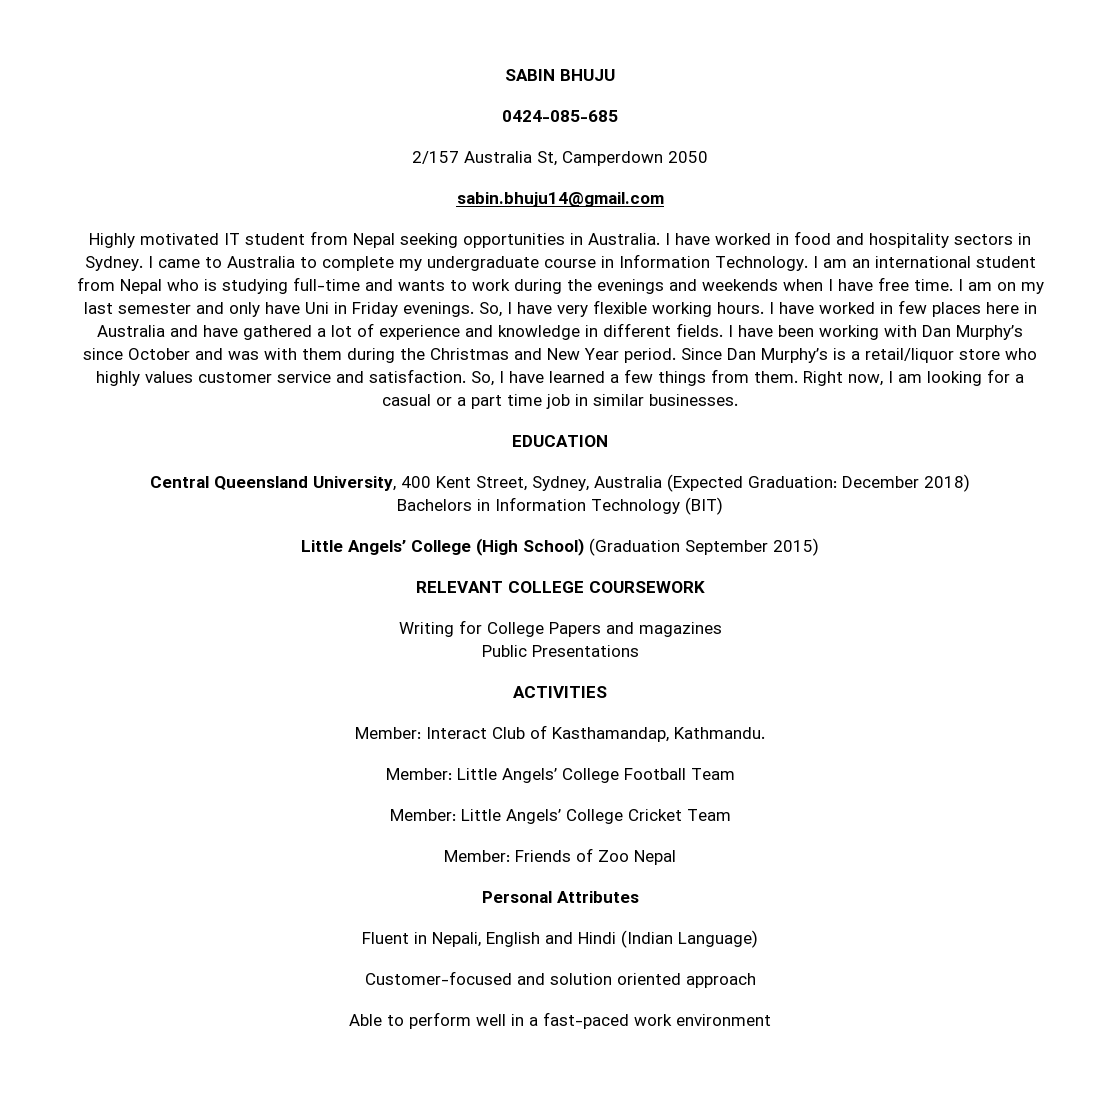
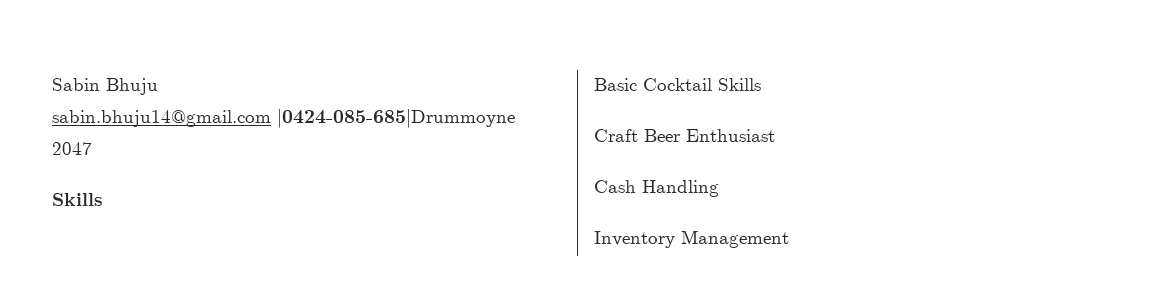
- SABIN BHUJU
- 0424-085-685
- 2/157 Australia St, Camperdown 2050
- sabin.bhuju14@gmail.com
- Highly motivated IT student from Nepal seeking opportunities in Australia. I have worked in food and hospitality sectors in Sydney. I came to Australia to complete my undergraduate course in Information Technology. I am an international student from Nepal who is studying full-time and wants to work during the evenings and weekends when I have free time. I am on my last semester and only have Uni in Friday evenings. So, I have very flexible working hours. I have worked in few places here in Australia and have gathered a lot of experience and knowledge in different fields. I have been working with Dan Murphy’s since October and was with them during the Christmas and New Year period. Since Dan Murphy’s is a retail/liquor store who highly values customer service and satisfaction. So, I have learned a few things from them. Right now, I am looking for a casual or a part time job in similar businesses.
- EDUCATION
- Central Queensland University, 400 Kent Street, Sydney, Australia (Expected Graduation: December 2018)
- Bachelors in Information Technology (BIT)
- Little Angels’ College (High School) (Graduation September 2015)
- RELEVANT COLLEGE COURSEWORK
- Writing for College Papers and magazines
- Public Presentations
- ACTIVITIES
- Member: Interact Club of Kasthamandap, Kathmandu.
- Member: Little Angels’ College Football Team
- Member: Little Angels’ College Cricket Team
- Member: Friends of Zoo Nepal
- Personal Attributes
- Fluent in Nepali, English and Hindi (Indian Language)
- Customer-focused and solution oriented approach
- Able to perform well in a fast-paced work environment
+ Sabin Bhuju
+ sabin.bhuju14@gmail.com |0424-085-685|Drummoyne 2047
+ Skills
+ Basic Cocktail Skills
+ Craft Beer Enthusiast
+ Cash Handling
+ Inventory Management

